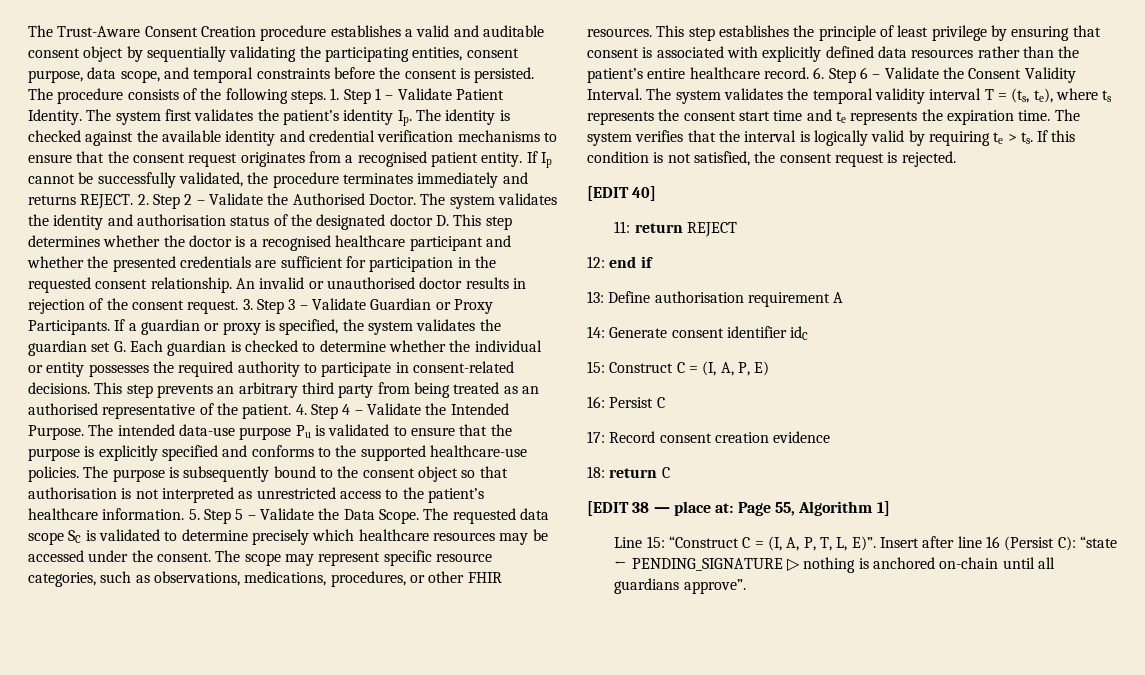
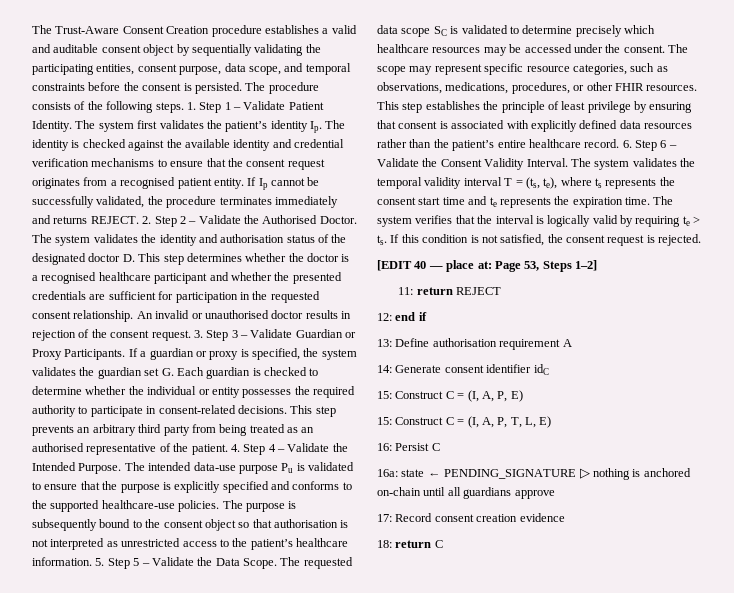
- [EDIT 40]
+ [EDIT 40 — place at: Page 53, Steps 1–2]
+ 15: Construct C = (I, A, P, T, L, E)
  16: Persist C
+ 16a: state ← PENDING_SIGNATURE ▷ nothing is anchored on-chain until all guardians approve
- [EDIT 38 — place at: Page 55, Algorithm 1]
- Line 15: “Construct C = (I, A, P, T, L, E)”. Insert after line 16 (Persist C): “state ← PENDING_SIGNATURE ▷ nothing is anchored on-chain until all guardians approve”.

